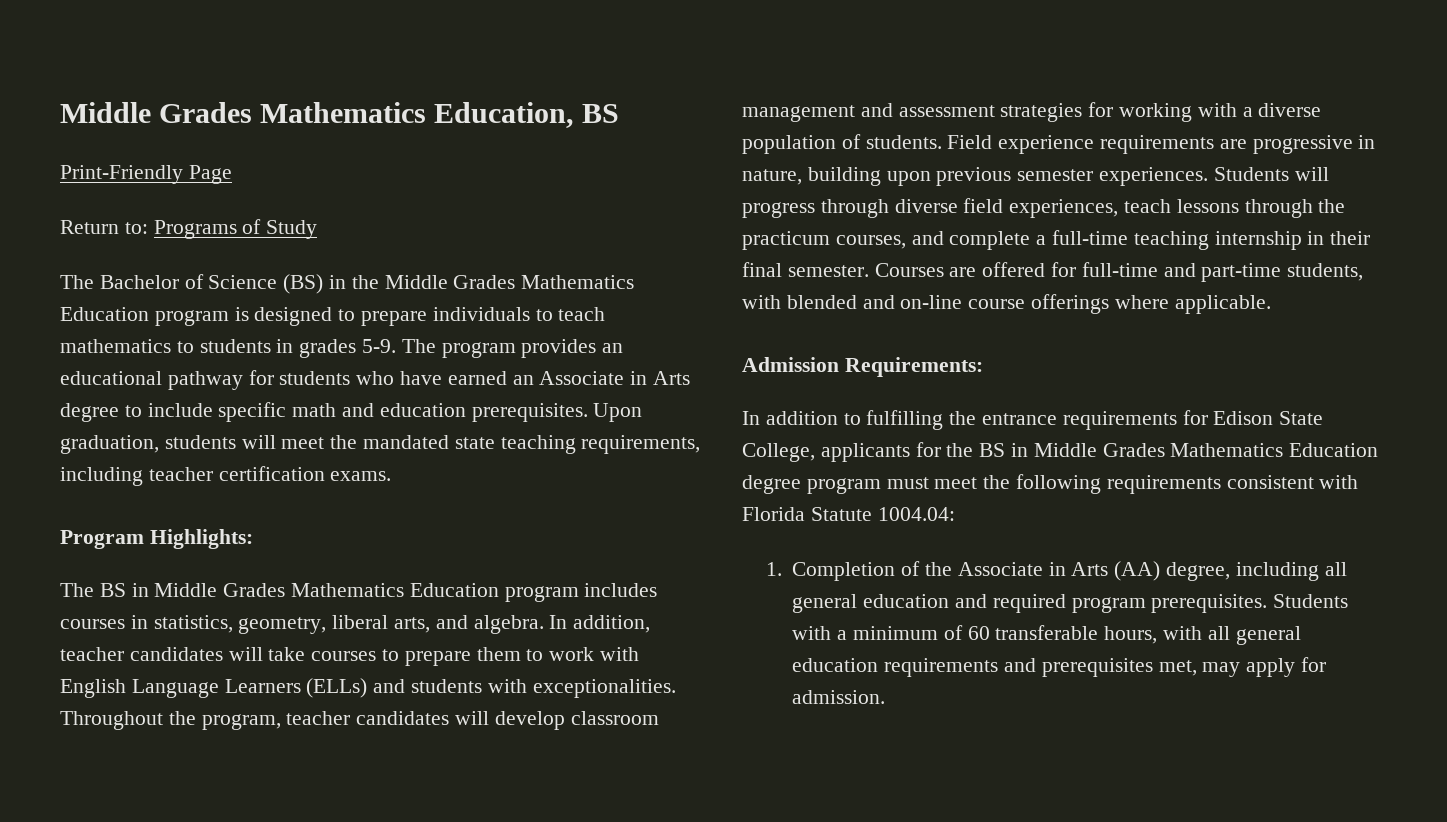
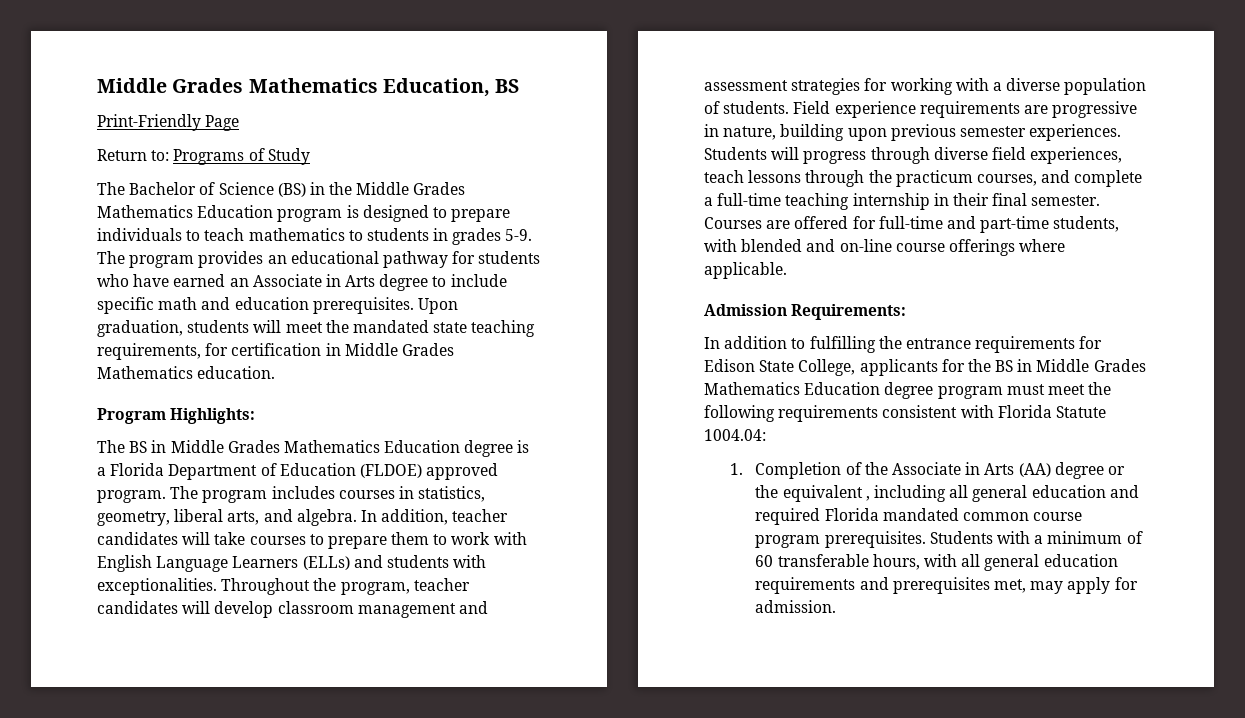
- Upon graduation, students will meet the mandated state teaching requirements, including teacher certification exams.
+ Upon graduation, students will meet the mandated state teaching requirements, for certification in Middle Grades Mathematics education.
- The BS in Middle Grades Mathematics Education program includes courses in statistics, geometry, liberal arts, and algebra.
+ The BS in Middle Grades Mathematics Education degree is a Florida Department of Education (FLDOE) approved program. The program includes courses in statistics, geometry, liberal arts, and algebra.
- 1. Completion of the Associate in Arts (AA) degree, including all general education and required program prerequisites.
+ 1. Completion of the Associate in Arts (AA) degree or the equivalent , including all general education and required Florida mandated common course program prerequisites.

